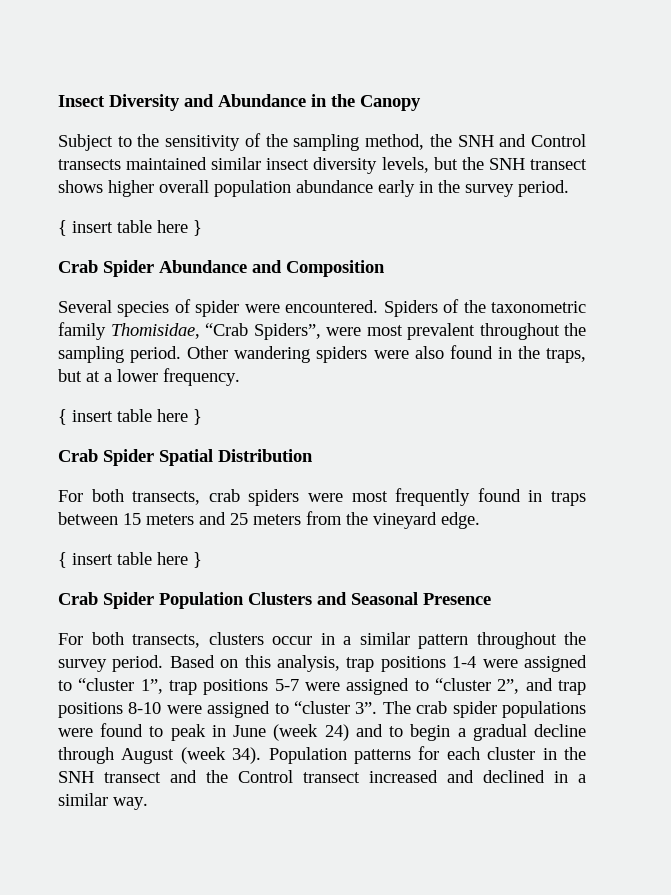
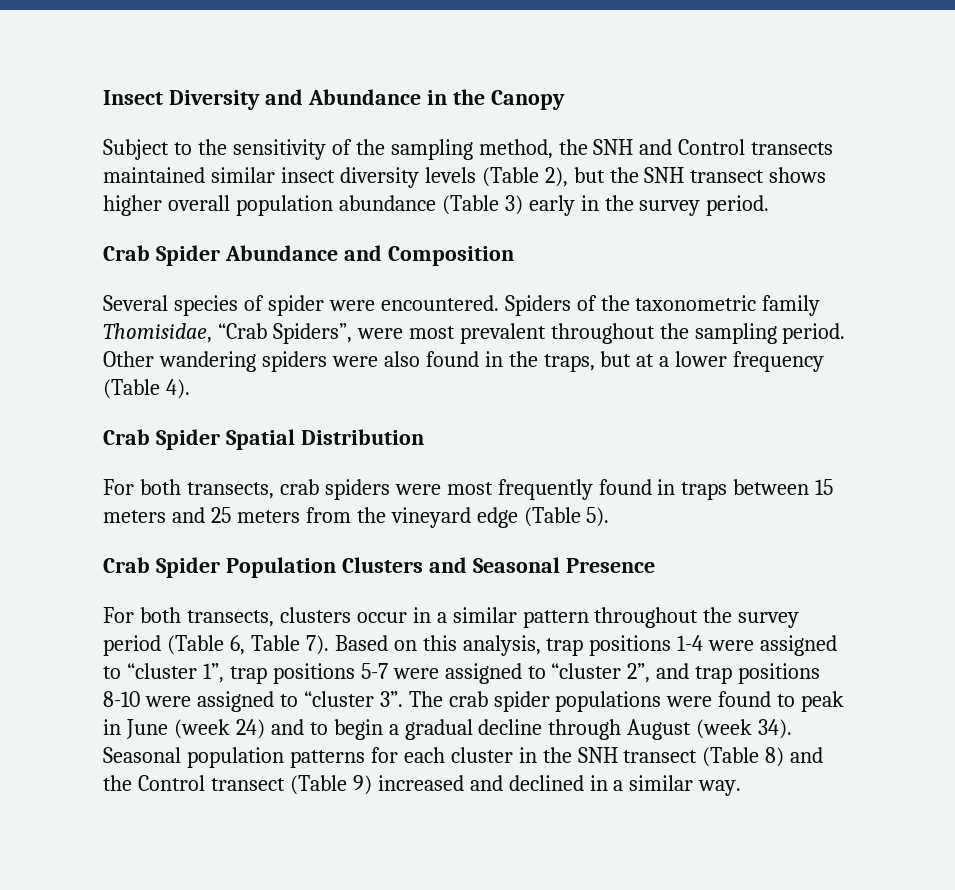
- Subject to the sensitivity of the sampling method, the SNH and Control transects maintained similar insect diversity levels, but the SNH transect shows higher overall population abundance early in the survey period.
- { insert table here }
+ Subject to the sensitivity of the sampling method, the SNH and Control transects maintained similar insect diversity levels (Table 2), but the SNH transect shows higher overall population abundance (Table 3) early in the survey period.
- Other wandering spiders were also found in the traps, but at a lower frequency.
- { insert table here }
+ Other wandering spiders were also found in the traps, but at a lower frequency (Table 4).
- For both transects, crab spiders were most frequently found in traps between 15 meters and 25 meters from the vineyard edge.
- { insert table here }
+ For both transects, crab spiders were most frequently found in traps between 15 meters and 25 meters from the vineyard edge (Table 5).
- For both transects, clusters occur in a similar pattern throughout the survey period.
+ For both transects, clusters occur in a similar pattern throughout the survey period (Table 6, Table 7).
- Population patterns for each cluster in the SNH transect and the Control transect increased and declined in a similar way.
+ Seasonal population patterns for each cluster in the SNH transect (Table 8) and the Control transect (Table 9) increased and declined in a similar way.

